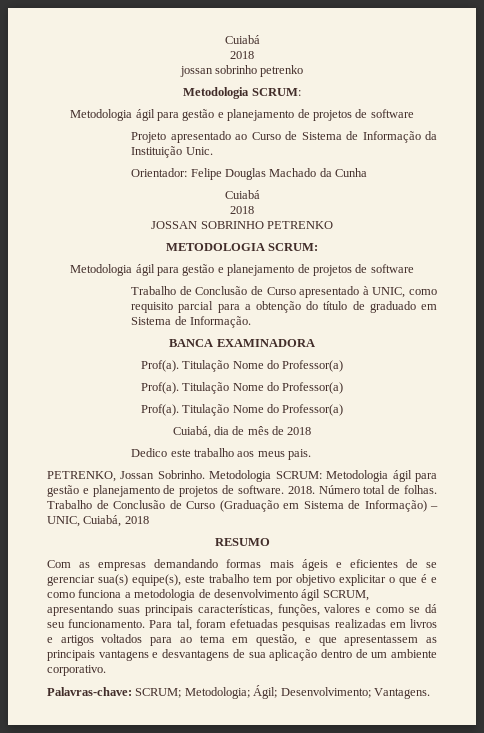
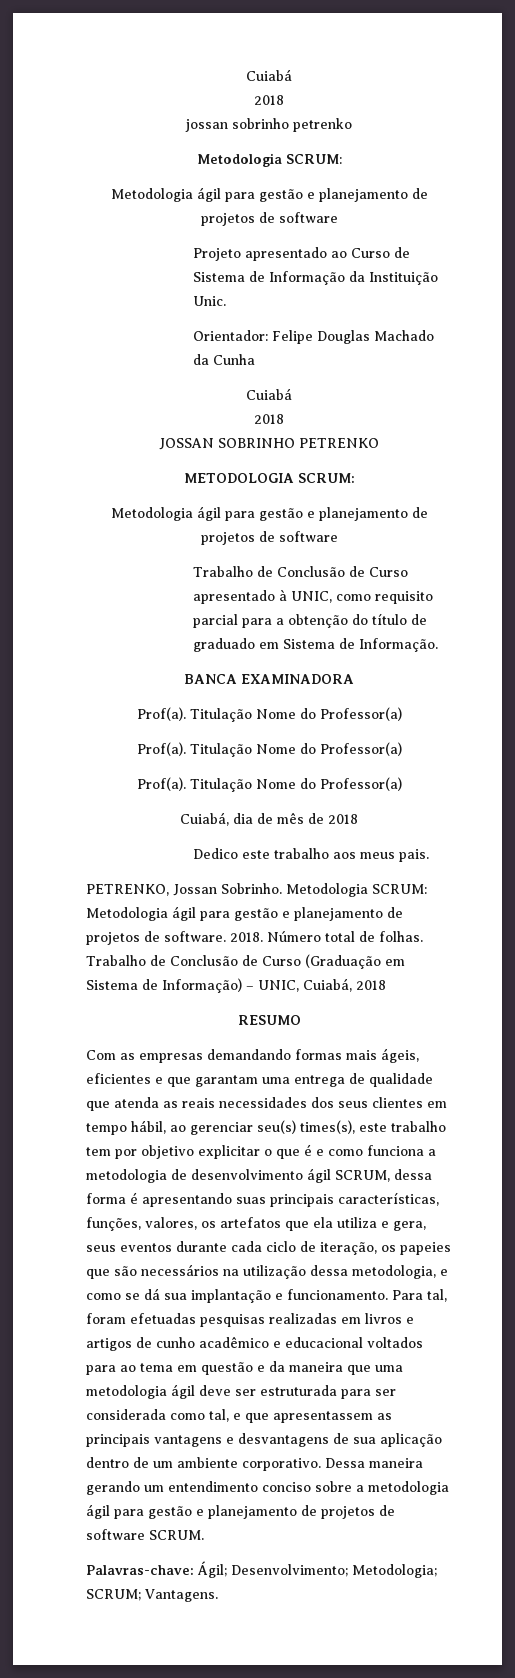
- Com as empresas demandando formas mais ágeis e eficientes de se gerenciar sua(s) equipe(s), este trabalho tem por objetivo explicitar o que é e como funciona a metodologia de desenvolvimento ágil SCRUM, apresentando suas principais características, funções, valores e como se dá seu funcionamento.
+ Com as empresas demandando formas mais ágeis, eficientes e que garantam uma entrega de qualidade que atenda as reais necessidades dos seus clientes em tempo hábil, ao gerenciar seu(s) times(s), este trabalho tem por objetivo explicitar o que é e como funciona a metodologia de desenvolvimento ágil SCRUM, dessa forma é apresentando suas principais características, funções, valores, os artefatos que ela utiliza e gera, seus eventos durante cada ciclo de iteração, os papeies que são necessários na utilização dessa metodologia, e como se dá sua implantação e funcionamento.
- Para tal, foram efetuadas pesquisas realizadas em livros e artigos voltados para ao tema em questão, e que apresentassem as principais vantagens e desvantagens de sua aplicação dentro de um ambiente corporativo.
- Palavras-chave: SCRUM; Metodologia; Ágil; Desenvolvimento; Vantagens.
+ Para tal, foram efetuadas pesquisas realizadas em livros e artigos de cunho acadêmico e educacional voltados para ao tema em questão e da maneira que uma metodologia ágil deve ser estruturada para ser considerada como tal, e que apresentassem as principais vantagens e desvantagens de sua aplicação dentro de um ambiente corporativo. Dessa maneira gerando um entendimento conciso sobre a metodologia ágil para gestão e planejamento de projetos de software SCRUM.
+ Palavras-chave: Ágil; Desenvolvimento; Metodologia; SCRUM; Vantagens.

